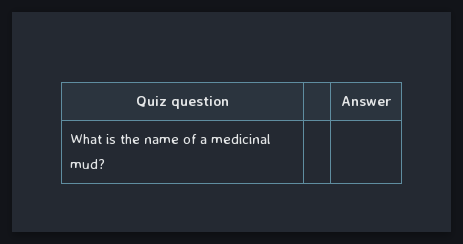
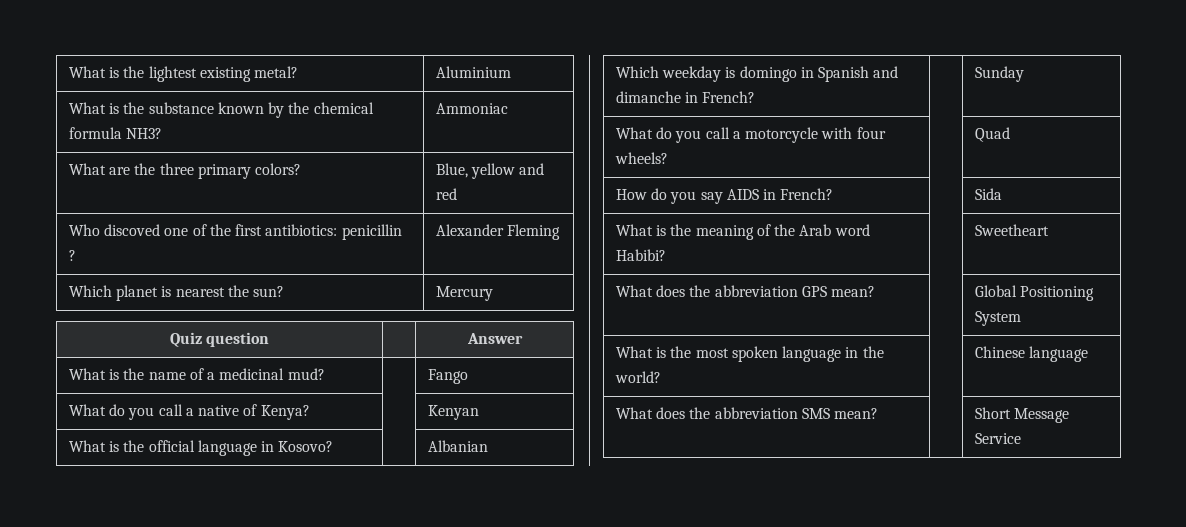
+ What is the lightest existing metal? | Aluminium
+ What is the substance known by the chemical formula NH3? | Ammoniac
+ What are the three primary colors? | Blue, yellow and red
+ Who discoved one of the first antibiotics: penicillin ? | Alexander Fleming
+ Which planet is nearest the sun? | Mercury
- What is the name of a medicinal mud? | |
+ What is the name of a medicinal mud? | | Fango
+ What do you call a native of Kenya? | | Kenyan
+ What is the official language in Kosovo? | | Albanian
+ Which weekday is domingo in Spanish and dimanche in French? | | Sunday
+ What do you call a motorcycle with four wheels? | | Quad
+ How do you say AIDS in French? | | Sida
+ What is the meaning of the Arab word Habibi? | | Sweetheart
+ What does the abbreviation GPS mean? | | Global Positioning System
+ What is the most spoken language in the world? | | Chinese language
+ What does the abbreviation SMS mean? | | Short Message Service

